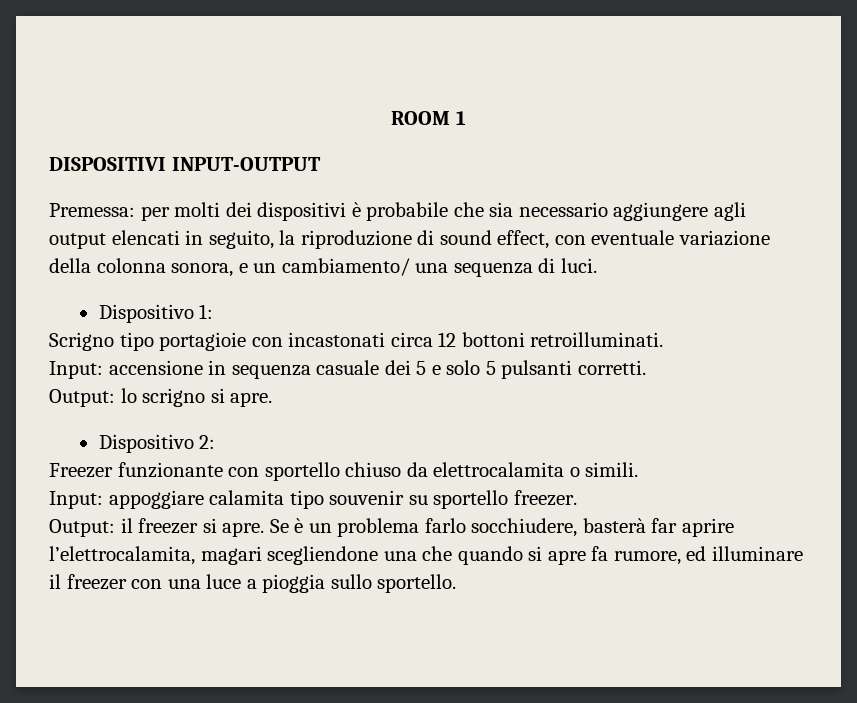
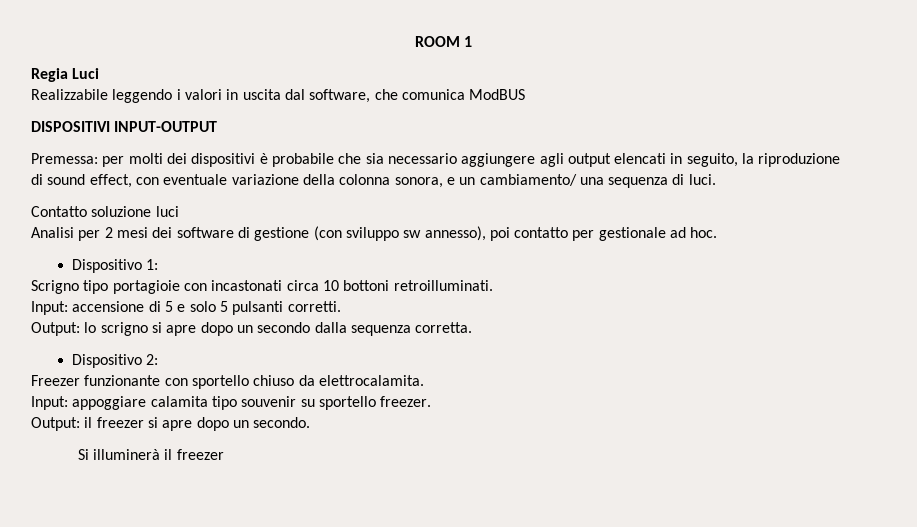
+ Regia Luci
+ Realizzabile leggendo i valori in uscita dal software, che comunica ModBUS
+ Contatto soluzione luci
+ Analisi per 2 mesi dei software di gestione (con sviluppo sw annesso), poi contatto per gestionale ad hoc.
- Scrigno tipo portagioie con incastonati circa 12 bottoni retroilluminati.
+ Scrigno tipo portagioie con incastonati circa 10 bottoni retroilluminati.
- Input: accensione in sequenza casuale dei 5 e solo 5 pulsanti corretti.
+ Input: accensione di 5 e solo 5 pulsanti corretti.
- Output: lo scrigno si apre.
+ Output: lo scrigno si apre dopo un secondo dalla sequenza corretta.
- Freezer funzionante con sportello chiuso da elettrocalamita o simili.
+ Freezer funzionante con sportello chiuso da elettrocalamita.
- Output: il freezer si apre. Se è un problema farlo socchiudere, basterà far aprire l’elettrocalamita, magari scegliendone una che quando si apre fa rumore, ed illuminare il freezer con una luce a pioggia sullo sportello.
+ Output: il freezer si apre dopo un secondo.
+ Si illuminerà il freezer

